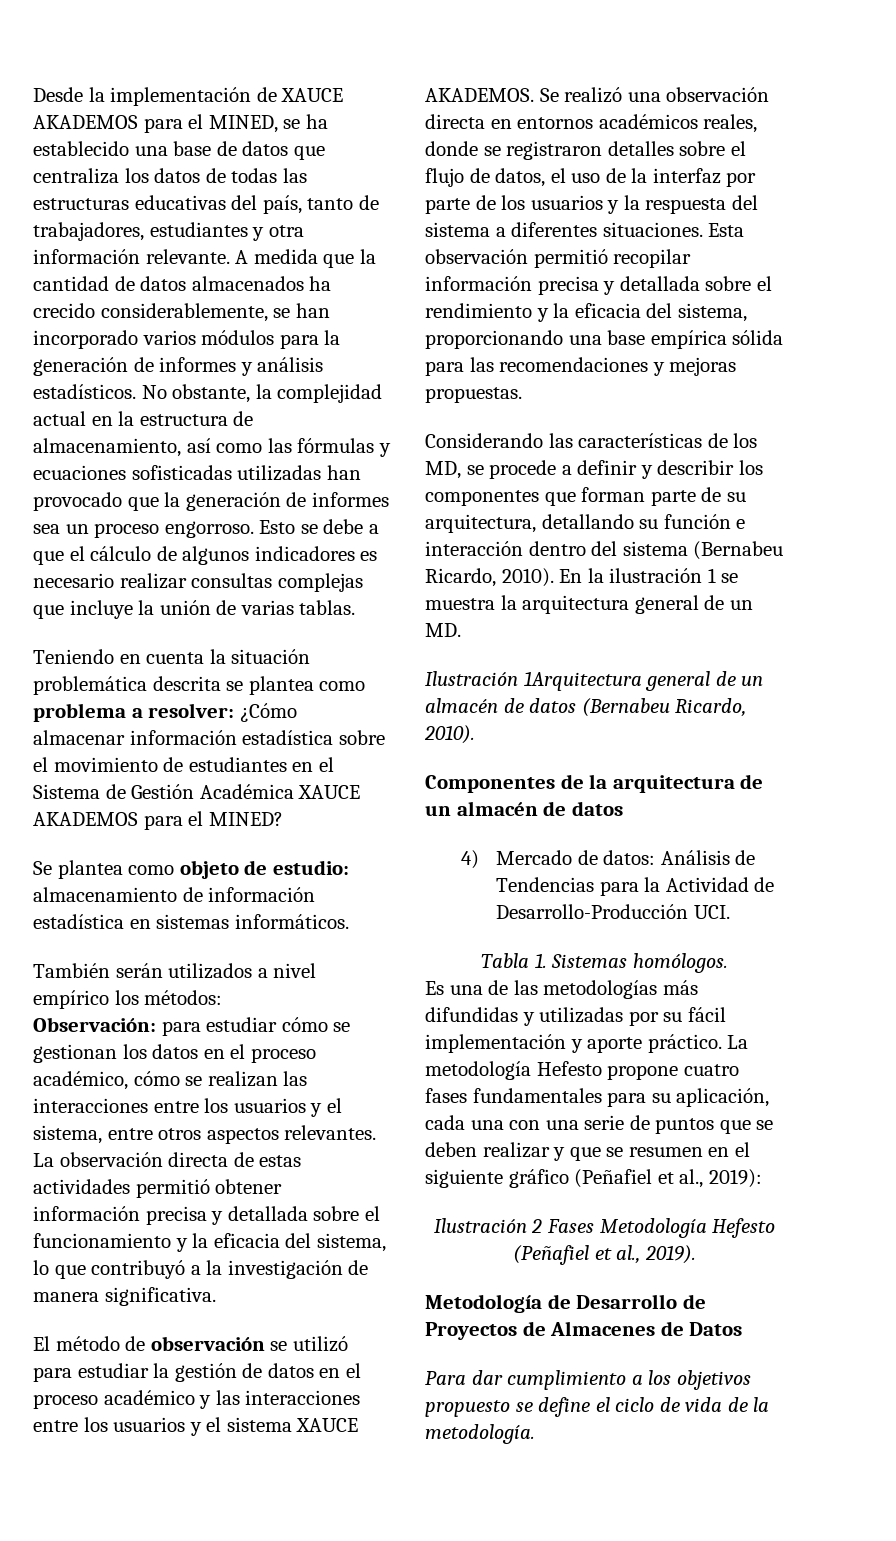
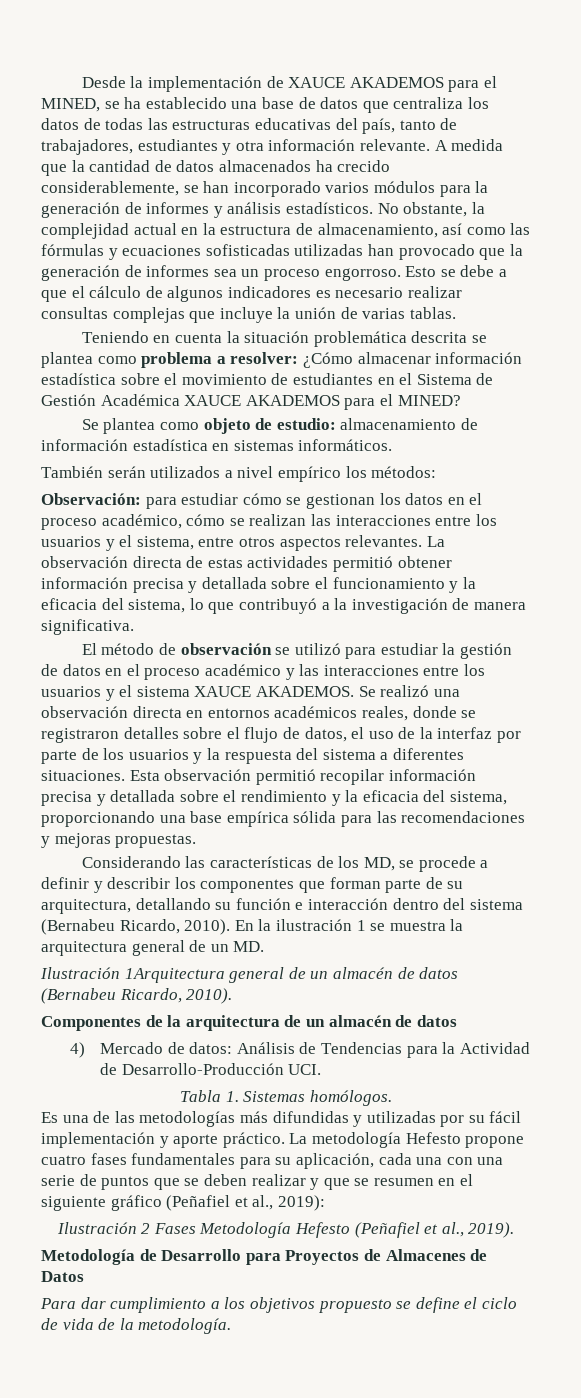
- Metodología de Desarrollo de Proyectos de Almacenes de Datos
+ Metodología de Desarrollo para Proyectos de Almacenes de Datos

